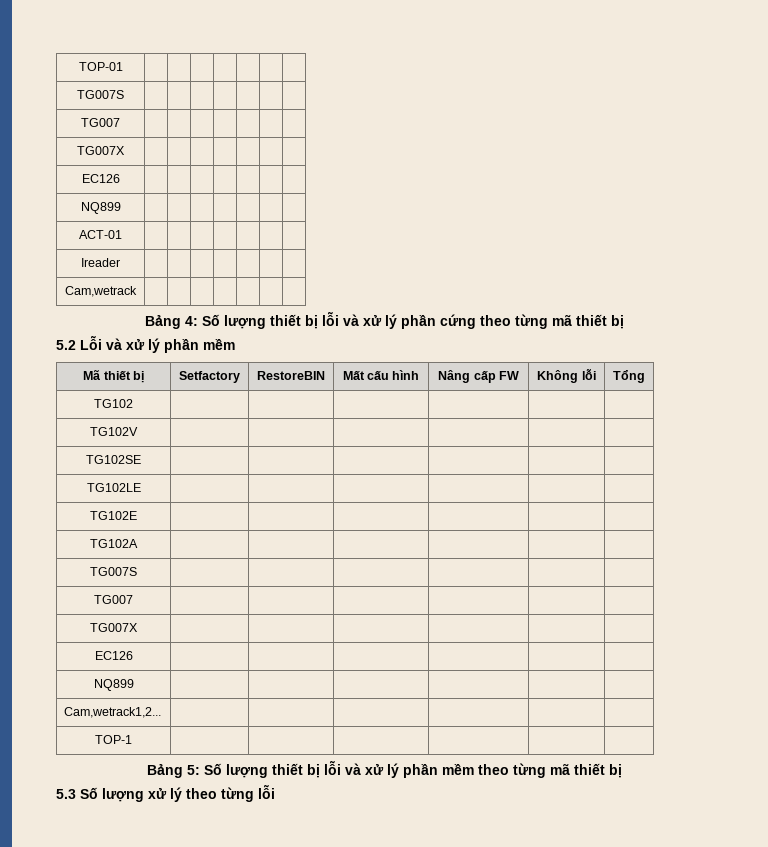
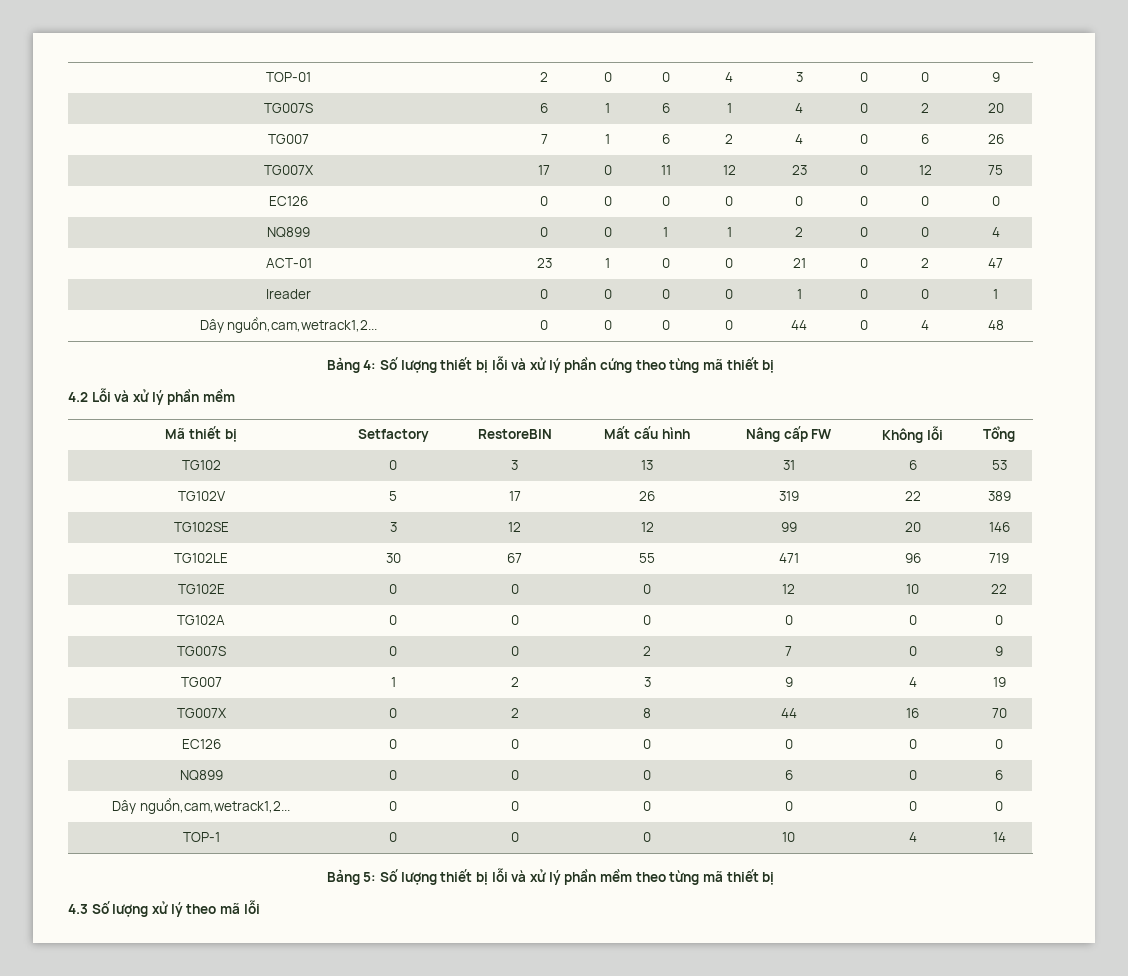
- TOP-01 | | | | | | |
- TG007S | | | | | | |
- TG007 | | | | | | |
- TG007X | | | | | | |
- EC126 | | | | | | |
- NQ899 | | | | | | |
- ACT-01 | | | | | | |
- Ireader | | | | | | |
- Cam,wetrack | | | | | | |
+ TOP-01 | 2 | 0 | 0 | 4 | 3 | 0 | 0 | 9
+ TG007S | 6 | 1 | 6 | 1 | 4 | 0 | 2 | 20
+ TG007 | 7 | 1 | 6 | 2 | 4 | 0 | 6 | 26
+ TG007X | 17 | 0 | 11 | 12 | 23 | 0 | 12 | 75
+ EC126 | 0 | 0 | 0 | 0 | 0 | 0 | 0 | 0
+ NQ899 | 0 | 0 | 1 | 1 | 2 | 0 | 0 | 4
+ ACT-01 | 23 | 1 | 0 | 0 | 21 | 0 | 2 | 47
+ Ireader | 0 | 0 | 0 | 0 | 1 | 0 | 0 | 1
+ Dây nguồn,cam,wetrack1,2... | 0 | 0 | 0 | 0 | 44 | 0 | 4 | 48
- 5.2 Lỗi và xử lý phần mềm
+ 4.2 Lỗi và xử lý phần mềm
- TG102 | | | | | |
- TG102V | | | | | |
- TG102SE | | | | | |
- TG102LE | | | | | |
- TG102E | | | | | |
- TG102A | | | | | |
- TG007S | | | | | |
- TG007 | | | | | |
- TG007X | | | | | |
- EC126 | | | | | |
- NQ899 | | | | | |
- Cam,wetrack1,2... | | | | | |
- TOP-1 | | | | | |
+ TG102 | 0 | 3 | 13 | 31 | 6 | 53
+ TG102V | 5 | 17 | 26 | 319 | 22 | 389
+ TG102SE | 3 | 12 | 12 | 99 | 20 | 146
+ TG102LE | 30 | 67 | 55 | 471 | 96 | 719
+ TG102E | 0 | 0 | 0 | 12 | 10 | 22
+ TG102A | 0 | 0 | 0 | 0 | 0 | 0
+ TG007S | 0 | 0 | 2 | 7 | 0 | 9
+ TG007 | 1 | 2 | 3 | 9 | 4 | 19
+ TG007X | 0 | 2 | 8 | 44 | 16 | 70
+ EC126 | 0 | 0 | 0 | 0 | 0 | 0
+ NQ899 | 0 | 0 | 0 | 6 | 0 | 6
+ Dây nguồn,cam,wetrack1,2... | 0 | 0 | 0 | 0 | 0 | 0
+ TOP-1 | 0 | 0 | 0 | 10 | 4 | 14
- 5.3 Số lượng xử lý theo từng lỗi
+ 4.3 Số lượng xử lý theo mã lỗi

